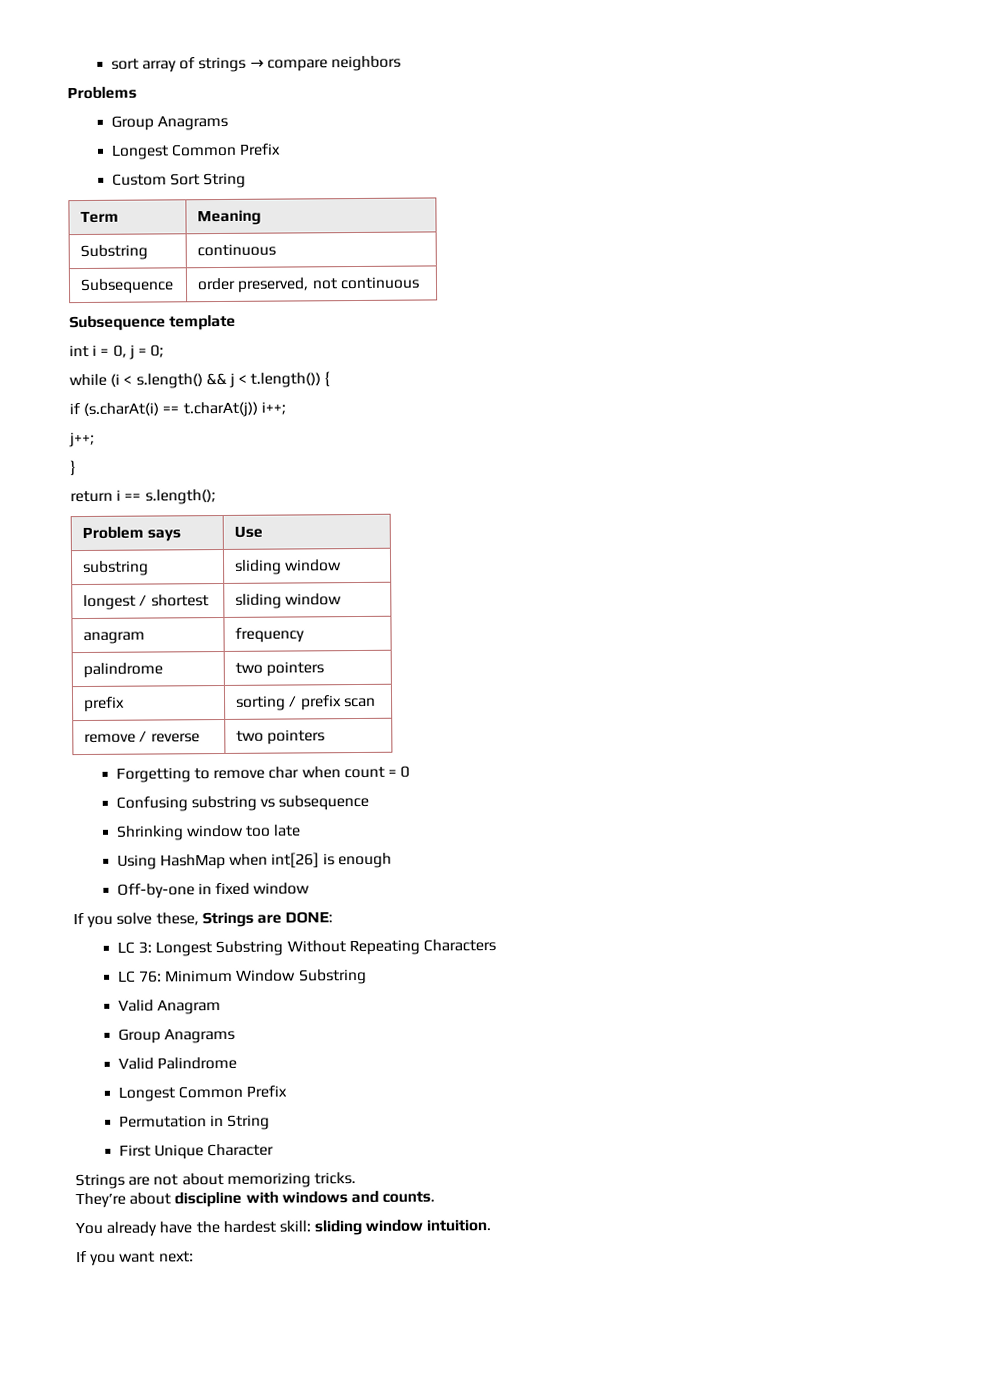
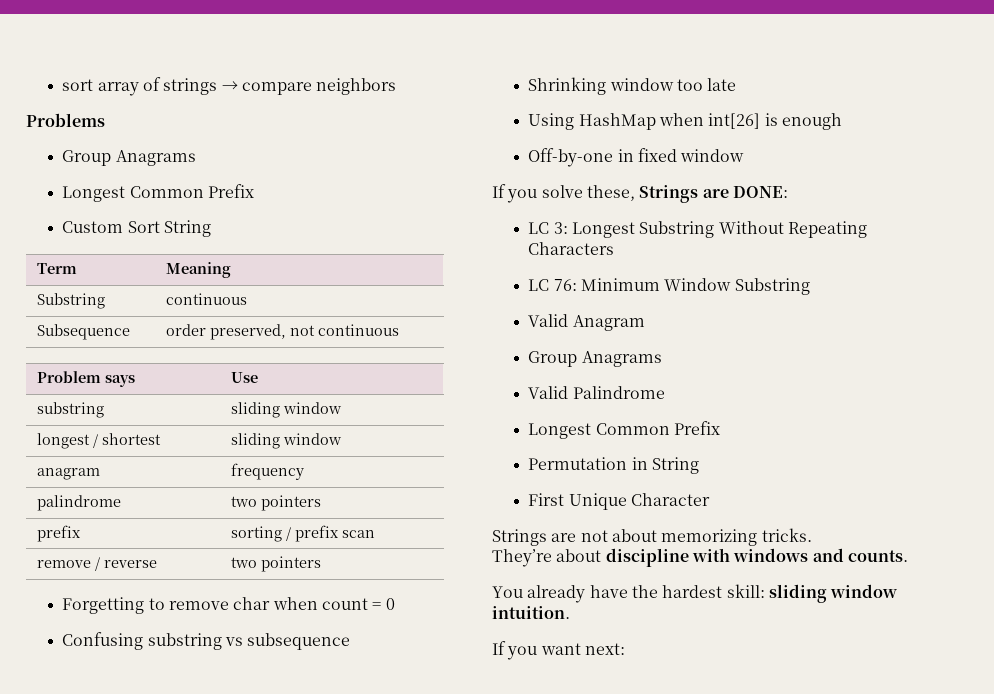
- Subsequence template
- int i = 0, j = 0;
- while (i < s.length() && j < t.length()) {
- if (s.charAt(i) == t.charAt(j)) i++;
- j++;
- }
- return i == s.length();

